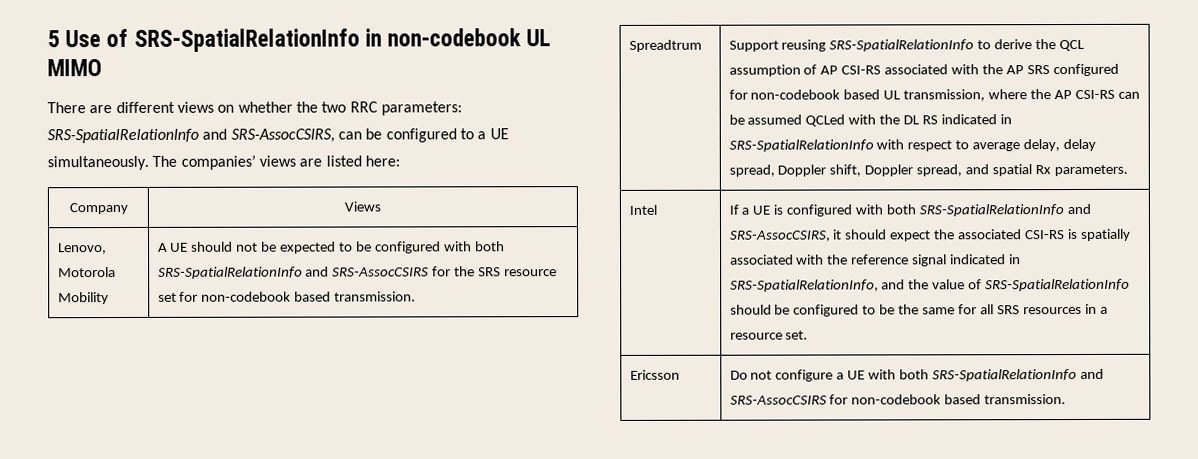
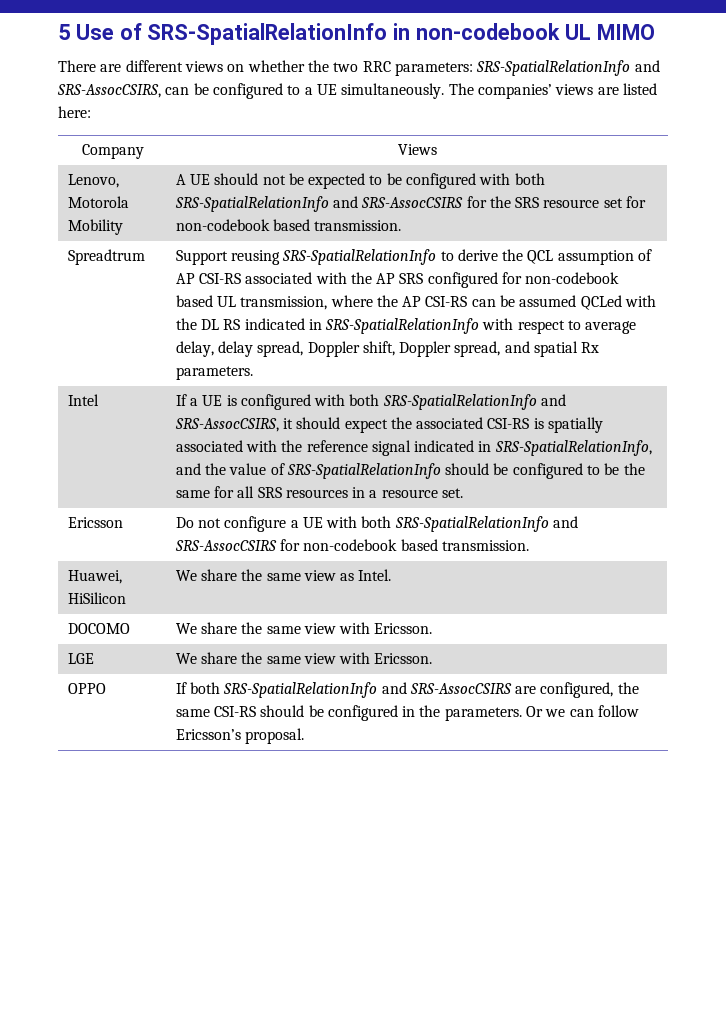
+ Huawei, HiSilicon | We share the same view as Intel.
+ DOCOMO | We share the same view with Ericsson.
+ LGE | We share the same view with Ericsson.
+ OPPO | If both SRS-SpatialRelationInfo and SRS-AssocCSIRS are configured, the same CSI-RS should be configured in the parameters. Or we can follow Ericsson’s proposal.

